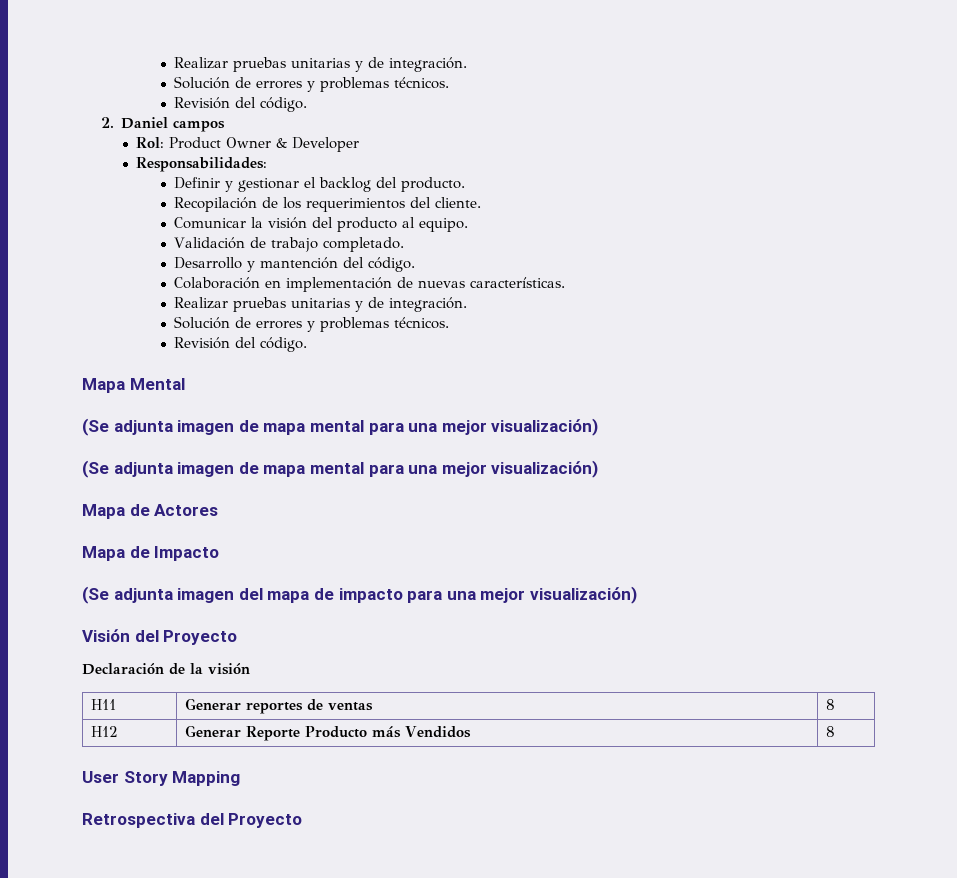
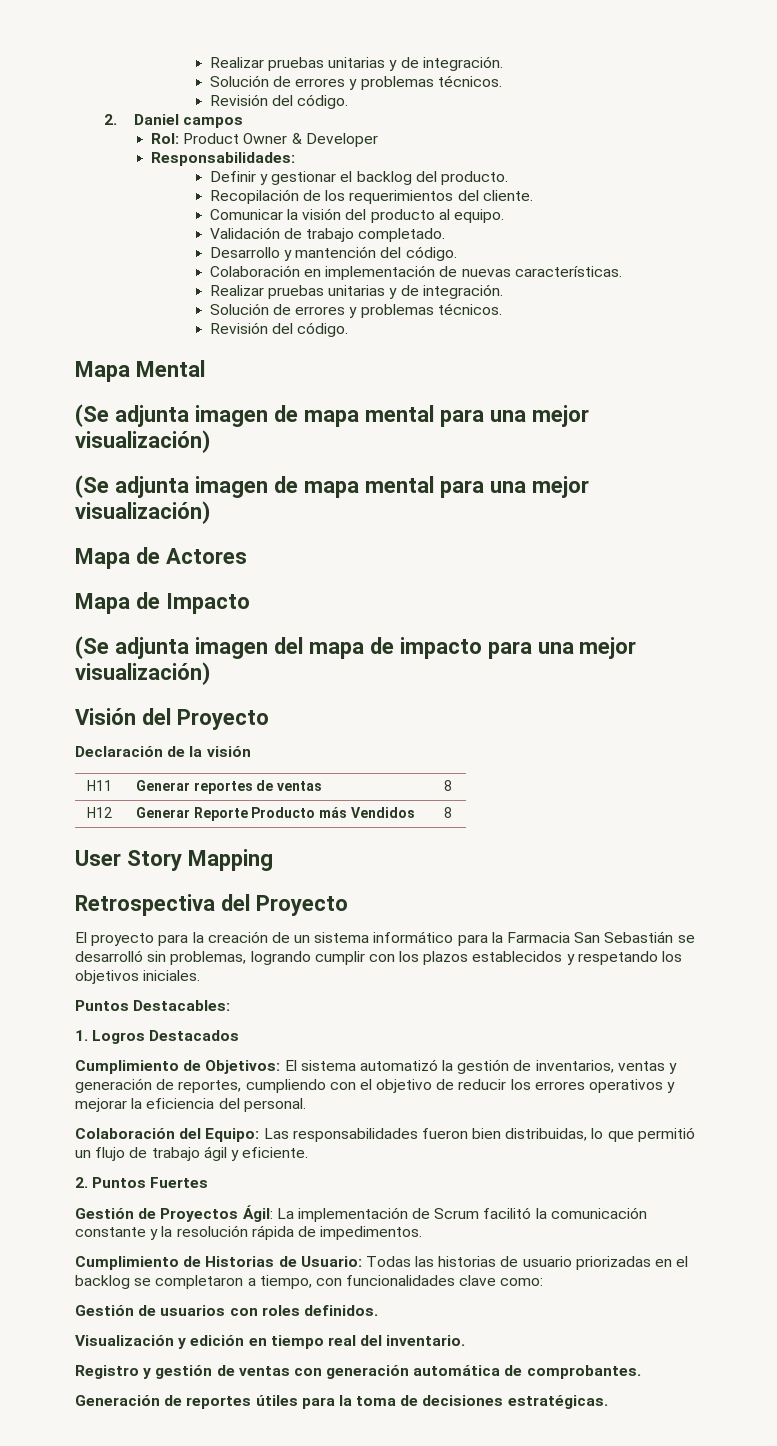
+ El proyecto para la creación de un sistema informático para la Farmacia San Sebastián se desarrolló sin problemas, logrando cumplir con los plazos establecidos y respetando los objetivos iniciales.
+ Puntos Destacables:
+ 1. Logros Destacados
+ Cumplimiento de Objetivos: El sistema automatizó la gestión de inventarios, ventas y generación de reportes, cumpliendo con el objetivo de reducir los errores operativos y mejorar la eficiencia del personal.
+ Colaboración del Equipo: Las responsabilidades fueron bien distribuidas, lo que permitió un flujo de trabajo ágil y eficiente.
+ 2. Puntos Fuertes
+ Gestión de Proyectos Ágil: La implementación de Scrum facilitó la comunicación constante y la resolución rápida de impedimentos.
+ Cumplimiento de Historias de Usuario: Todas las historias de usuario priorizadas en el backlog se completaron a tiempo, con funcionalidades clave como:
+ Gestión de usuarios con roles definidos.
+ Visualización y edición en tiempo real del inventario.
+ Registro y gestión de ventas con generación automática de comprobantes.
+ Generación de reportes útiles para la toma de decisiones estratégicas.

